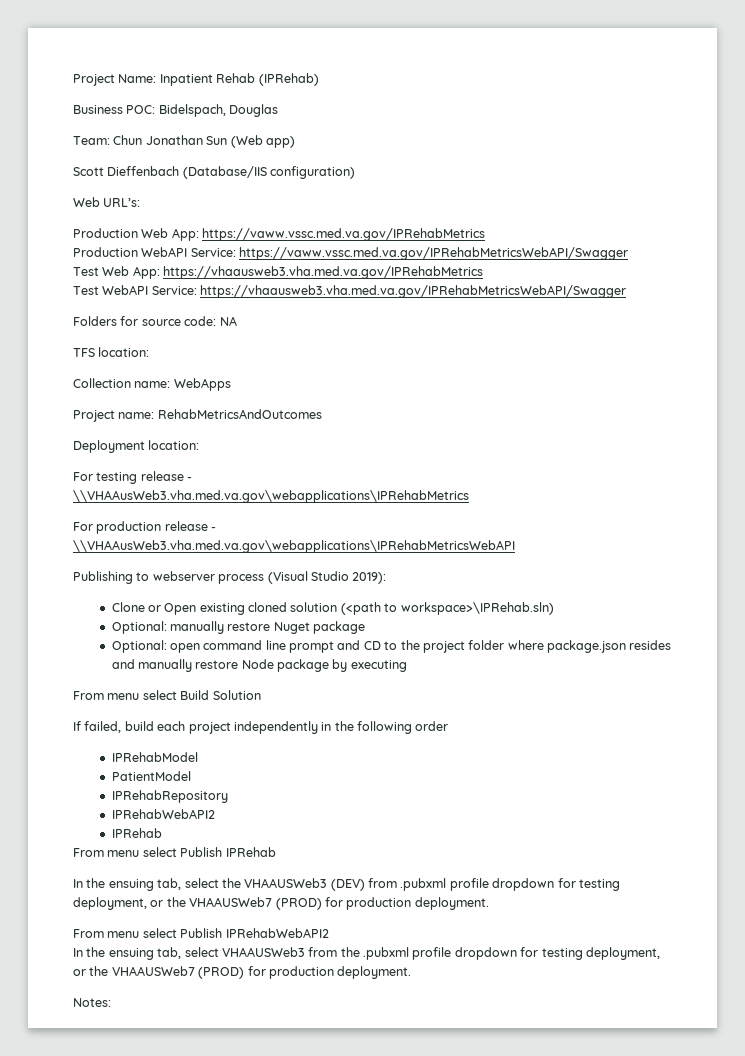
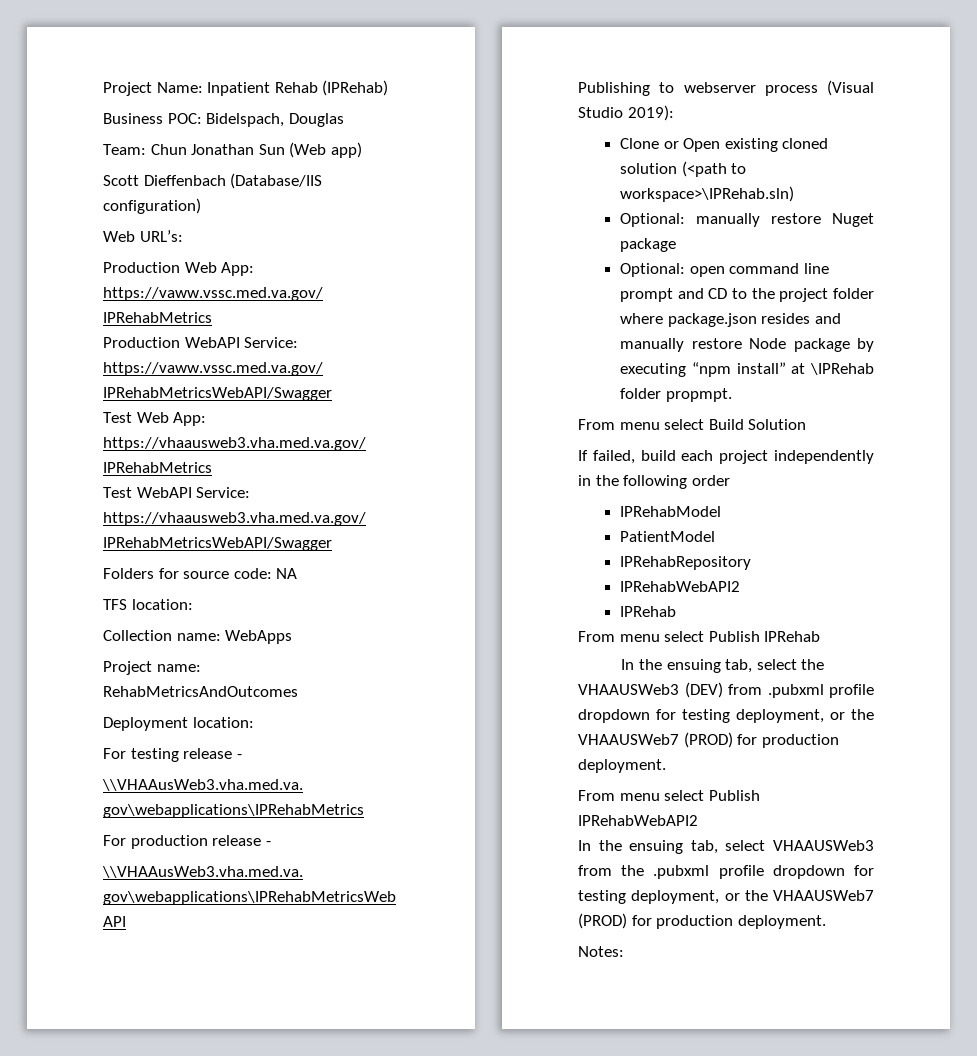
- Optional: open command line prompt and CD to the project folder where package.json resides and manually restore Node package by executing
+ Optional: open command line prompt and CD to the project folder where package.json resides and manually restore Node package by executing “npm install” at \IPRehab folder propmpt.

